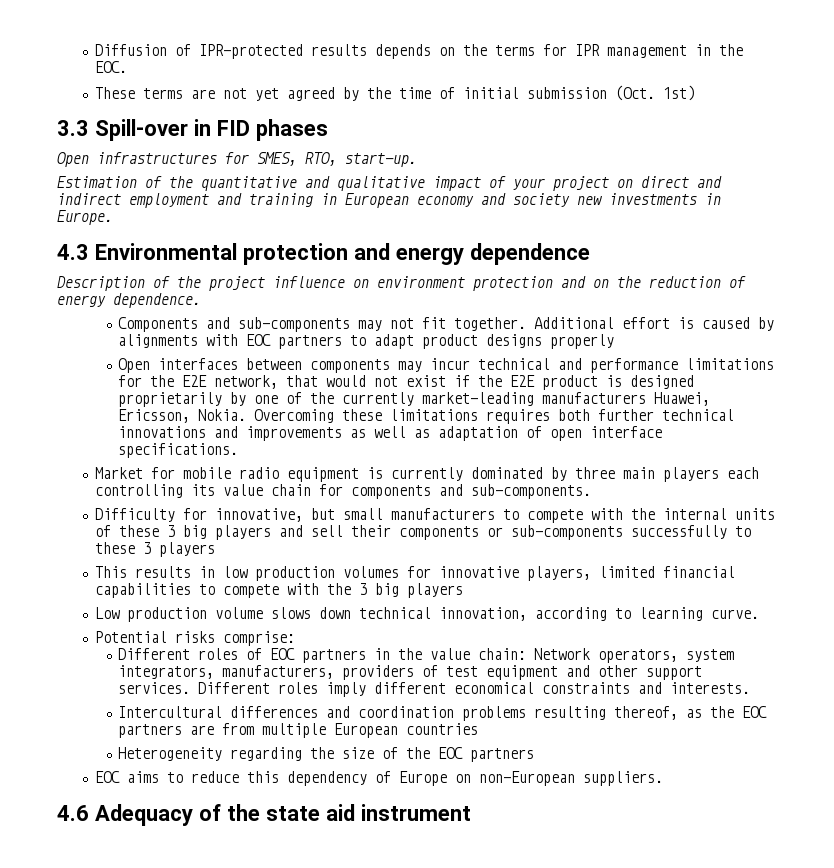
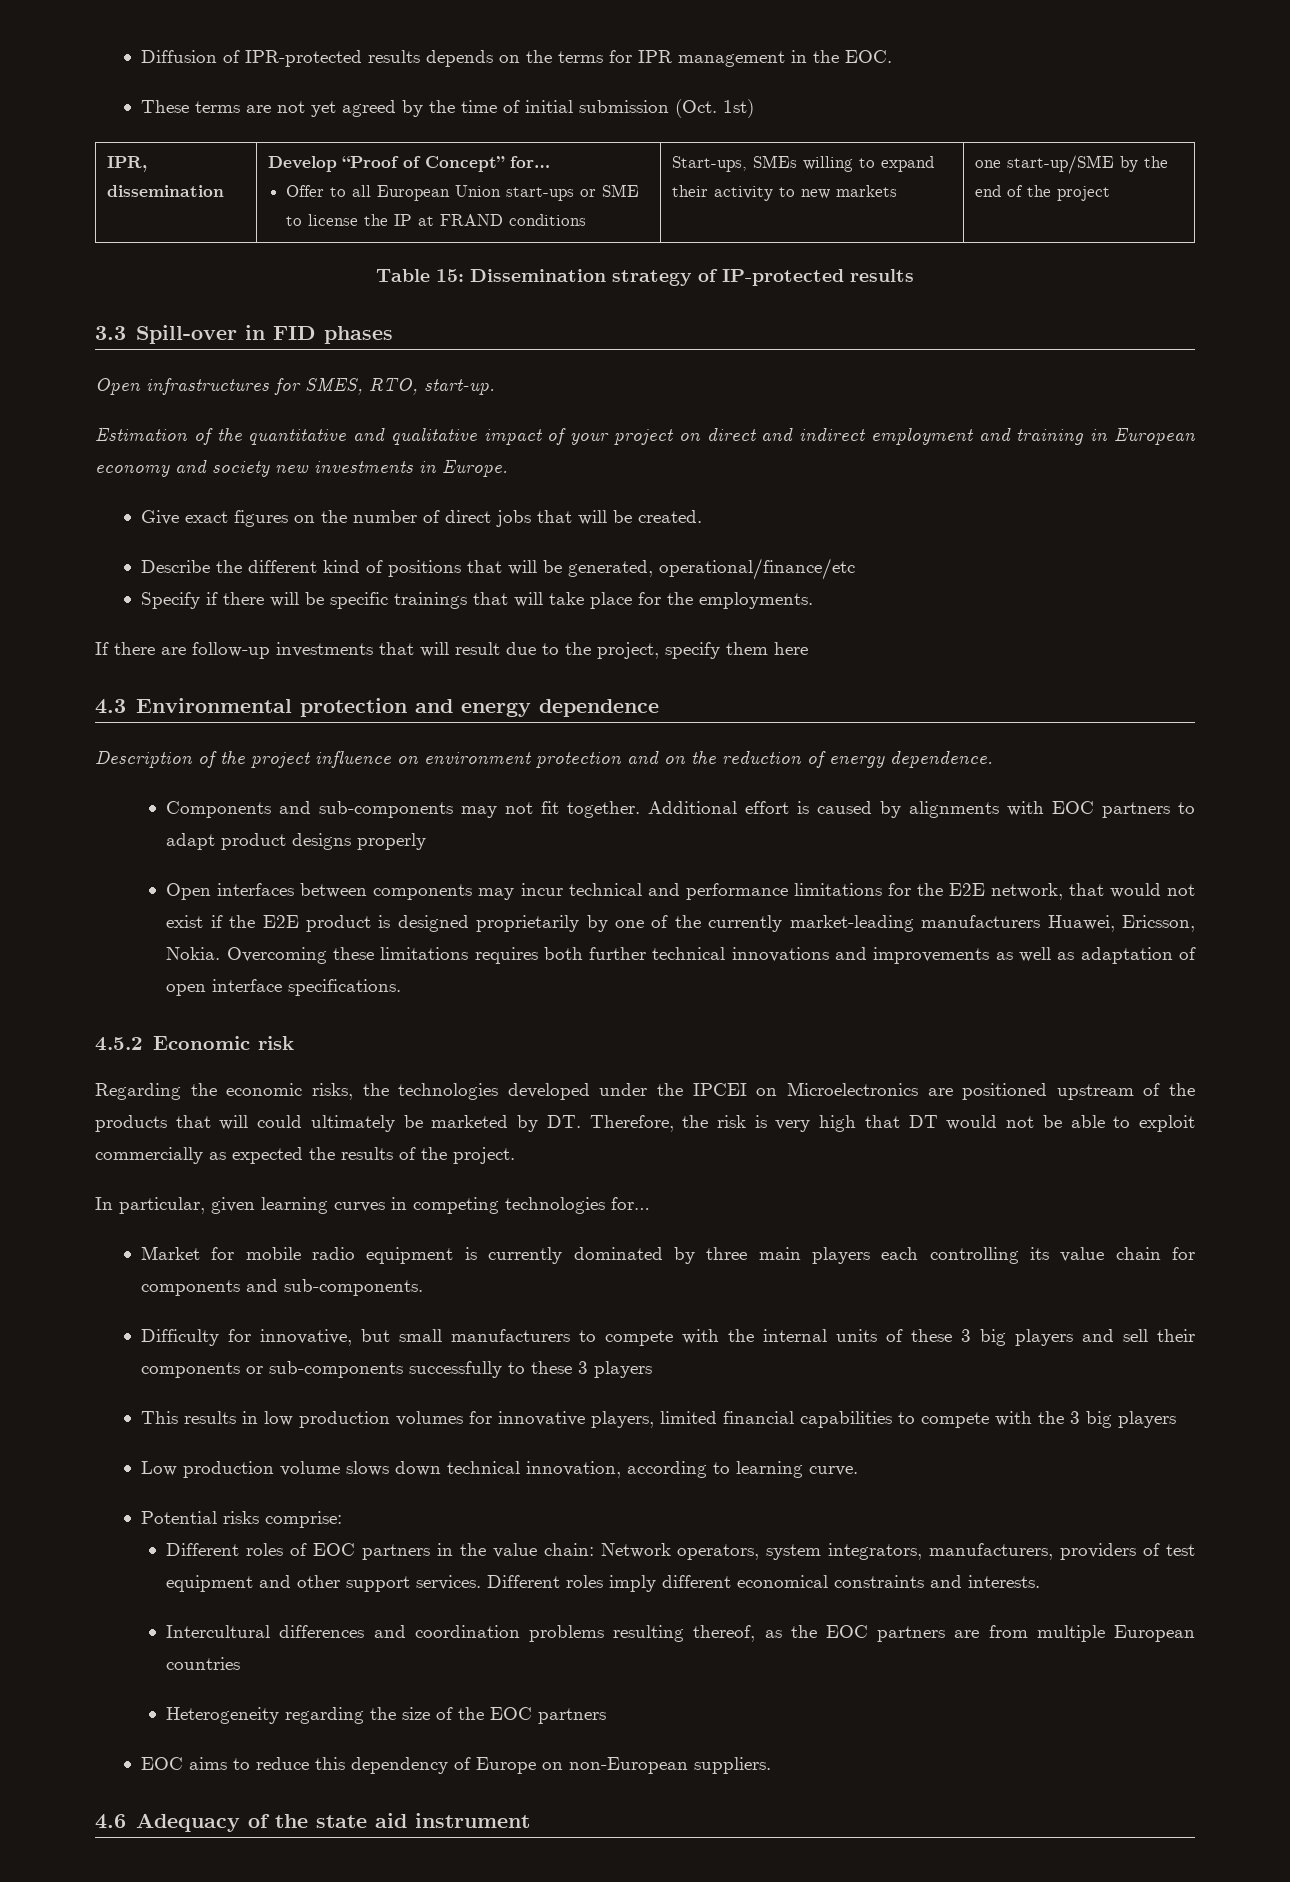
+ IPR, dissemination | Develop “Proof of Concept” for…
+ Offer to all European Union start-ups or SME to license the IP at FRAND conditions | Start-ups, SMEs willing to expand their activity to new markets | one start-up/SME by the end of the project
+ Table 15: Dissemination strategy of IP-protected results
+ Give exact figures on the number of direct jobs that will be created.
+ Describe the different kind of positions that will be generated, operational/finance/etc
+ Specify if there will be specific trainings that will take place for the employments.
+ If there are follow-up investments that will result due to the project, specify them here
+ 4.5.2 Economic risk
+ Regarding the economic risks, the technologies developed under the IPCEI on Microelectronics are positioned upstream of the products that will could ultimately be marketed by DT. Therefore, the risk is very high that DT would not be able to exploit commercially as expected the results of the project.
+ In particular, given learning curves in competing technologies for…

